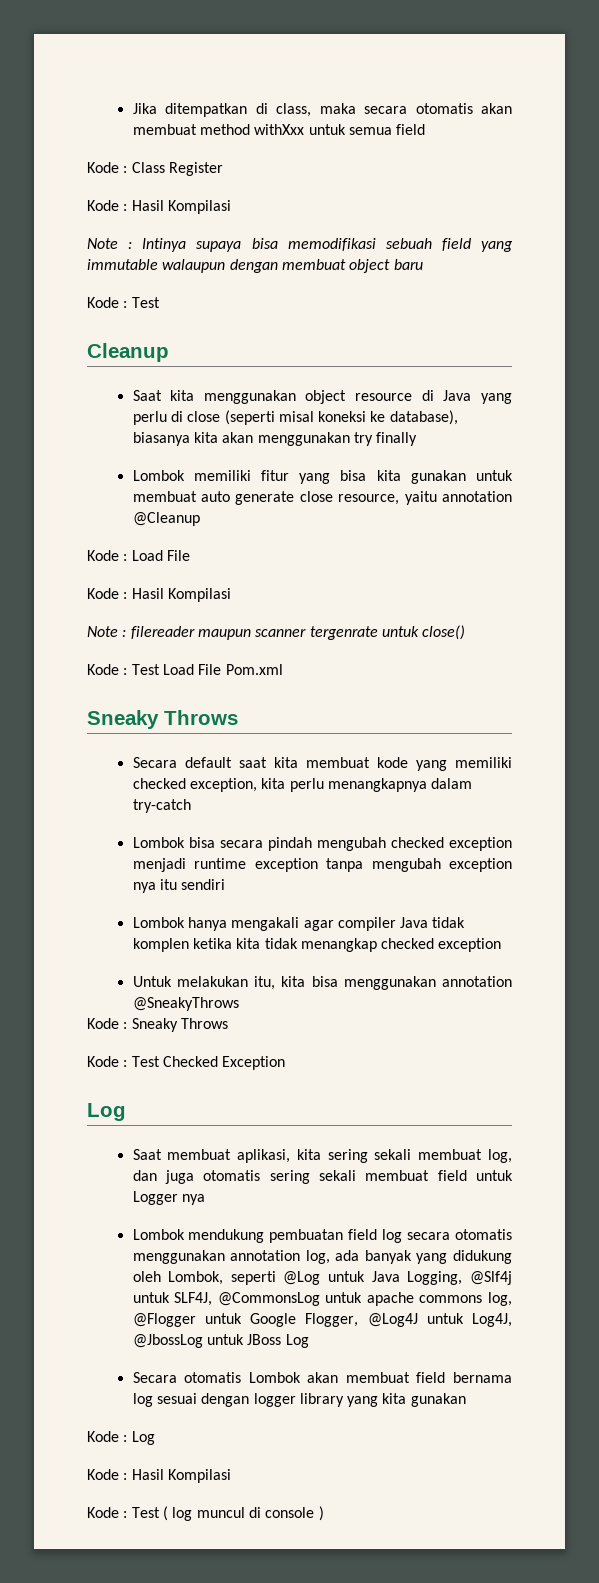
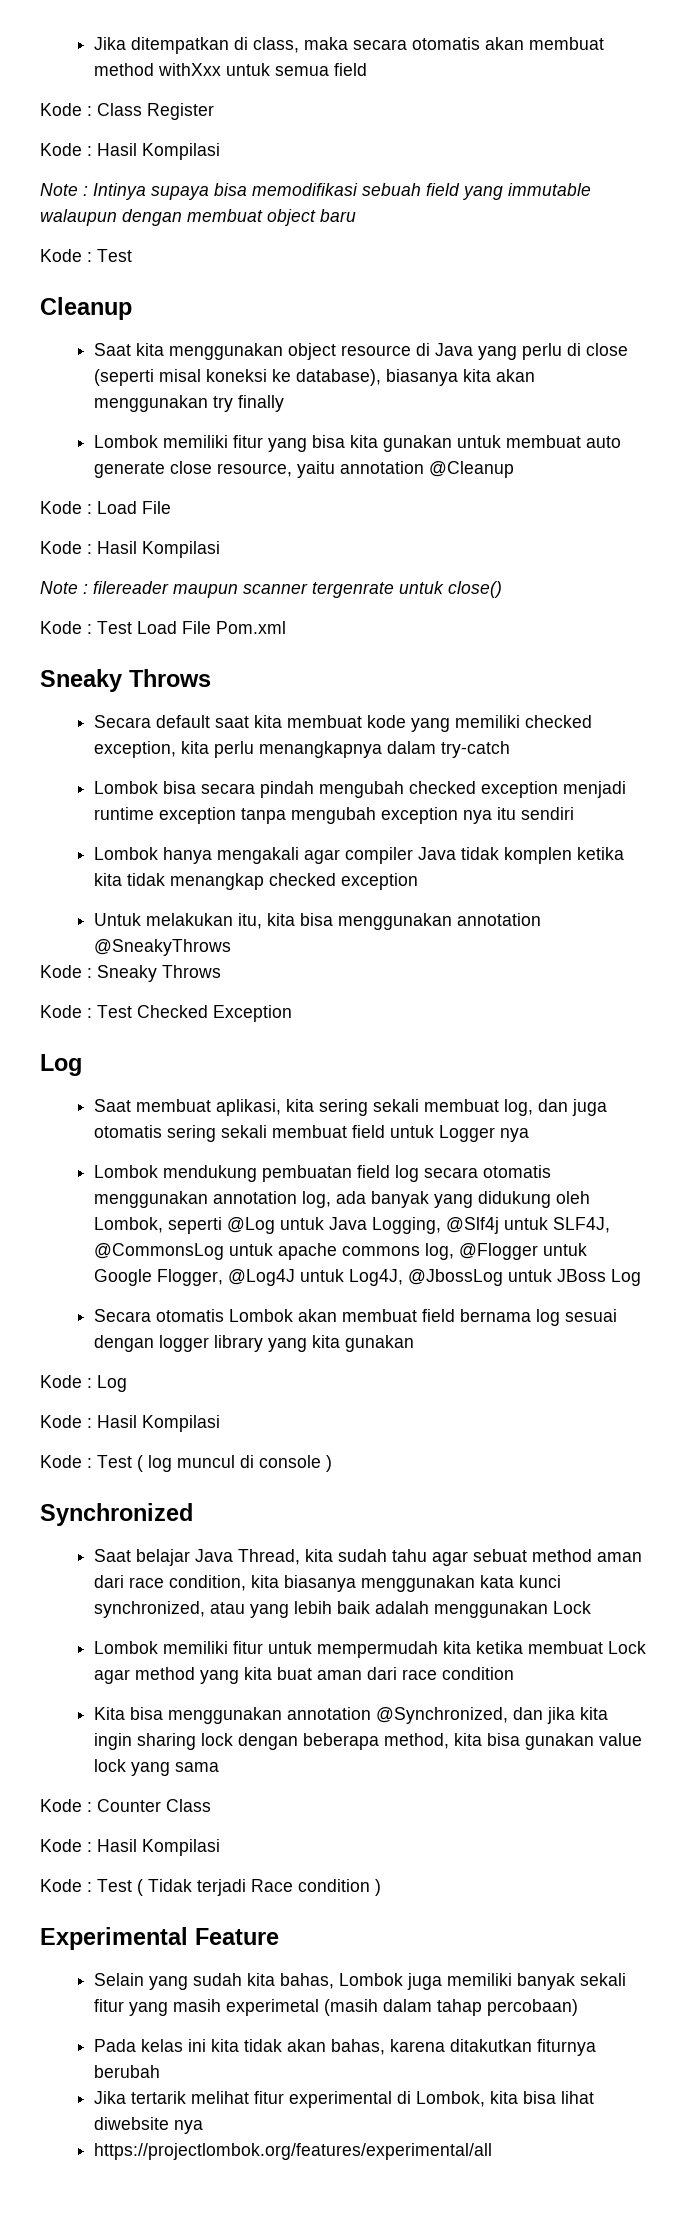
+ Synchronized
+ Saat belajar Java Thread, kita sudah tahu agar sebuat method aman dari race condition, kita biasanya menggunakan kata kunci synchronized, atau yang lebih baik adalah menggunakan Lock
+ Lombok memiliki fitur untuk mempermudah kita ketika membuat Lock agar method yang kita buat aman dari race condition
+ Kita bisa menggunakan annotation @Synchronized, dan jika kita ingin sharing lock dengan beberapa method, kita bisa gunakan value lock yang sama
+ Kode : Counter Class
+ Kode : Hasil Kompilasi
+ Kode : Test ( Tidak terjadi Race condition )
+ Experimental Feature
+ Selain yang sudah kita bahas, Lombok juga memiliki banyak sekali fitur yang masih experimetal (masih dalam tahap percobaan)
+ Pada kelas ini kita tidak akan bahas, karena ditakutkan fiturnya berubah
+ Jika tertarik melihat fitur experimental di Lombok, kita bisa lihat diwebsite nya
+ https://projectlombok.org/features/experimental/all

